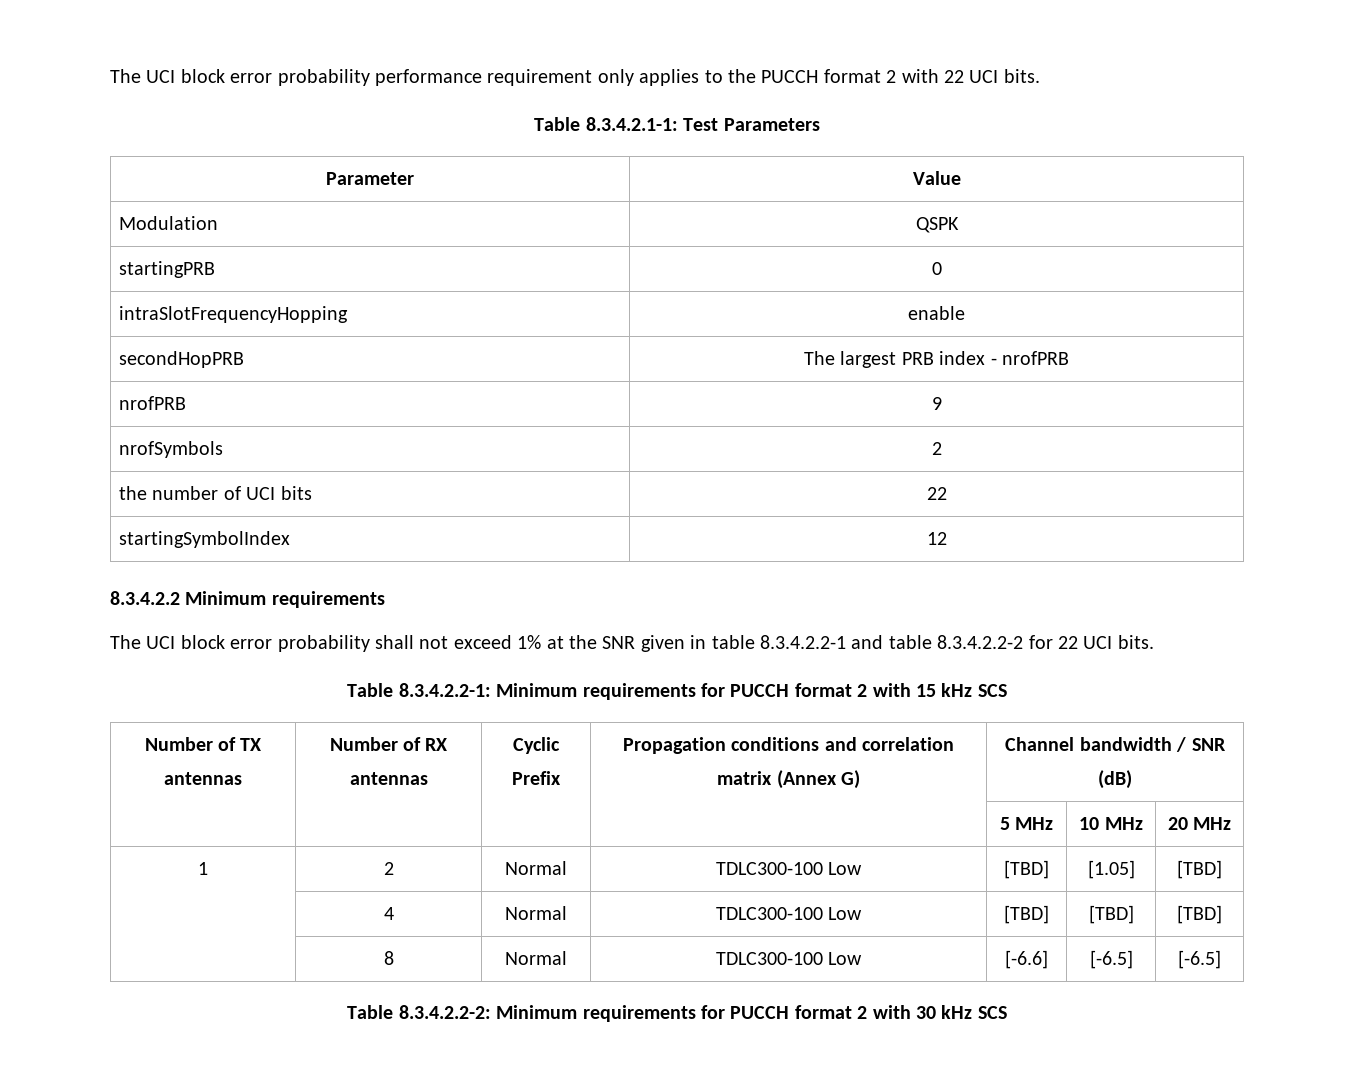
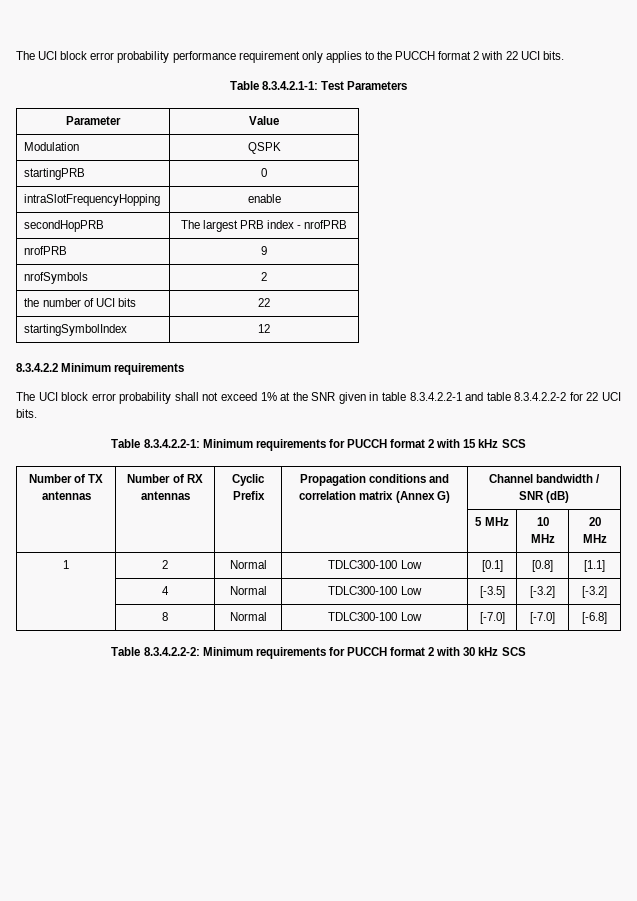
- 1 | 2 | Normal | TDLC300-100 Low | [TBD] | [1.05] | [TBD]
+ 1 | 2 | Normal | TDLC300-100 Low | [0.1] | [0.8] | [1.1]
- | 4 | Normal | TDLC300-100 Low | [TBD] | [TBD] | [TBD]
+ | 4 | Normal | TDLC300-100 Low | [-3.5] | [-3.2] | [-3.2]
- | 8 | Normal | TDLC300-100 Low | [-6.6] | [-6.5] | [-6.5]
+ | 8 | Normal | TDLC300-100 Low | [-7.0] | [-7.0] | [-6.8]

